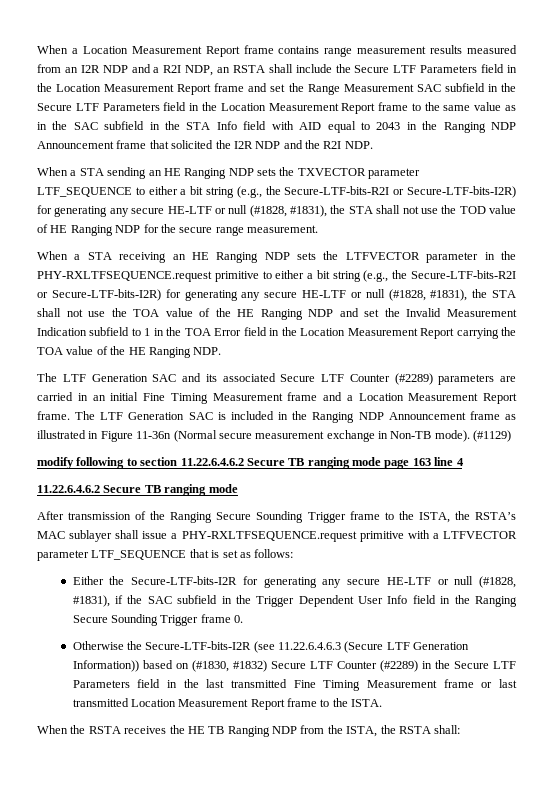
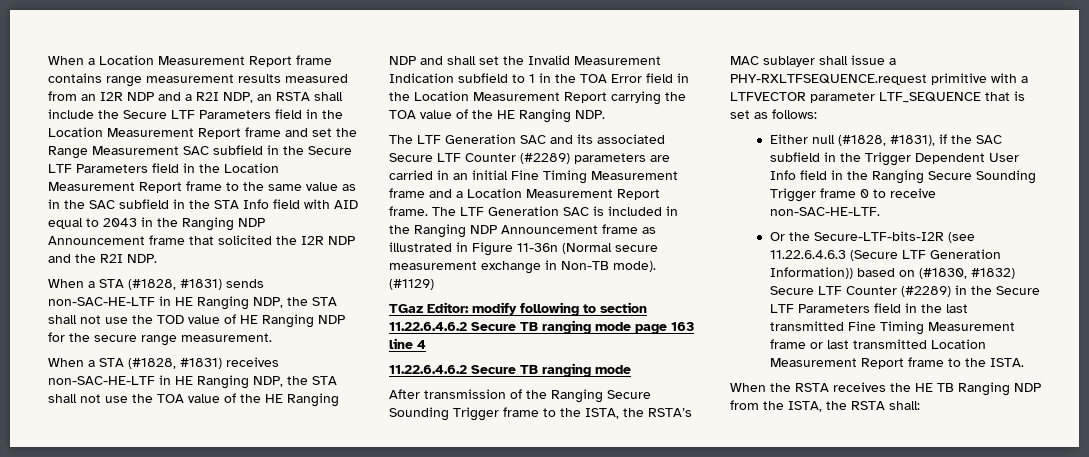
- When a STA sending an HE Ranging NDP sets the TXVECTOR parameter LTF_SEQUENCE to either a bit string (e.g., the Secure-LTF-bits-R2I or Secure-LTF-bits-I2R) for generating any secure HE-LTF or null (#1828, #1831), the STA shall not use the TOD value of HE Ranging NDP for the secure range measurement.
+ When a STA (#1828, #1831) sends non-SAC-HE-LTF in HE Ranging NDP, the STA shall not use the TOD value of HE Ranging NDP for the secure range measurement.
- When a STA receiving an HE Ranging NDP sets the LTFVECTOR parameter in the PHY-RXLTFSEQUENCE.request primitive to either a bit string (e.g., the Secure-LTF-bits-R2I or Secure-LTF-bits-I2R) for generating any secure HE-LTF or null (#1828, #1831), the STA shall not use the TOA value of the HE Ranging NDP and set the Invalid Measurement Indication subfield to 1 in the TOA Error field in the Location Measurement Report carrying the TOA value of the HE Ranging NDP.
+ When a STA (#1828, #1831) receives non-SAC-HE-LTF in HE Ranging NDP, the STA shall not use the TOA value of the HE Ranging NDP and shall set the Invalid Measurement Indication subfield to 1 in the TOA Error field in the Location Measurement Report carrying the TOA value of the HE Ranging NDP.
- modify following to section 11.22.6.4.6.2 Secure TB ranging mode page 163 line 4
+ TGaz Editor: modify following to section 11.22.6.4.6.2 Secure TB ranging mode page 163 line 4
- Either the Secure-LTF-bits-I2R for generating any secure HE-LTF or null (#1828, #1831), if the SAC subfield in the Trigger Dependent User Info field in the Ranging Secure Sounding Trigger frame 0.
- Otherwise the Secure-LTF-bits-I2R (see 11.22.6.4.6.3 (Secure LTF Generation Information)) based on (#1830, #1832) Secure LTF Counter (#2289) in the Secure LTF Parameters field in the last transmitted Fine Timing Measurement frame or last transmitted Location Measurement Report frame to the ISTA.
+ Either null (#1828, #1831), if the SAC subfield in the Trigger Dependent User Info field in the Ranging Secure Sounding Trigger frame 0 to receive non-SAC-HE-LTF.
+ Or the Secure-LTF-bits-I2R (see 11.22.6.4.6.3 (Secure LTF Generation Information)) based on (#1830, #1832) Secure LTF Counter (#2289) in the Secure LTF Parameters field in the last transmitted Fine Timing Measurement frame or last transmitted Location Measurement Report frame to the ISTA.

